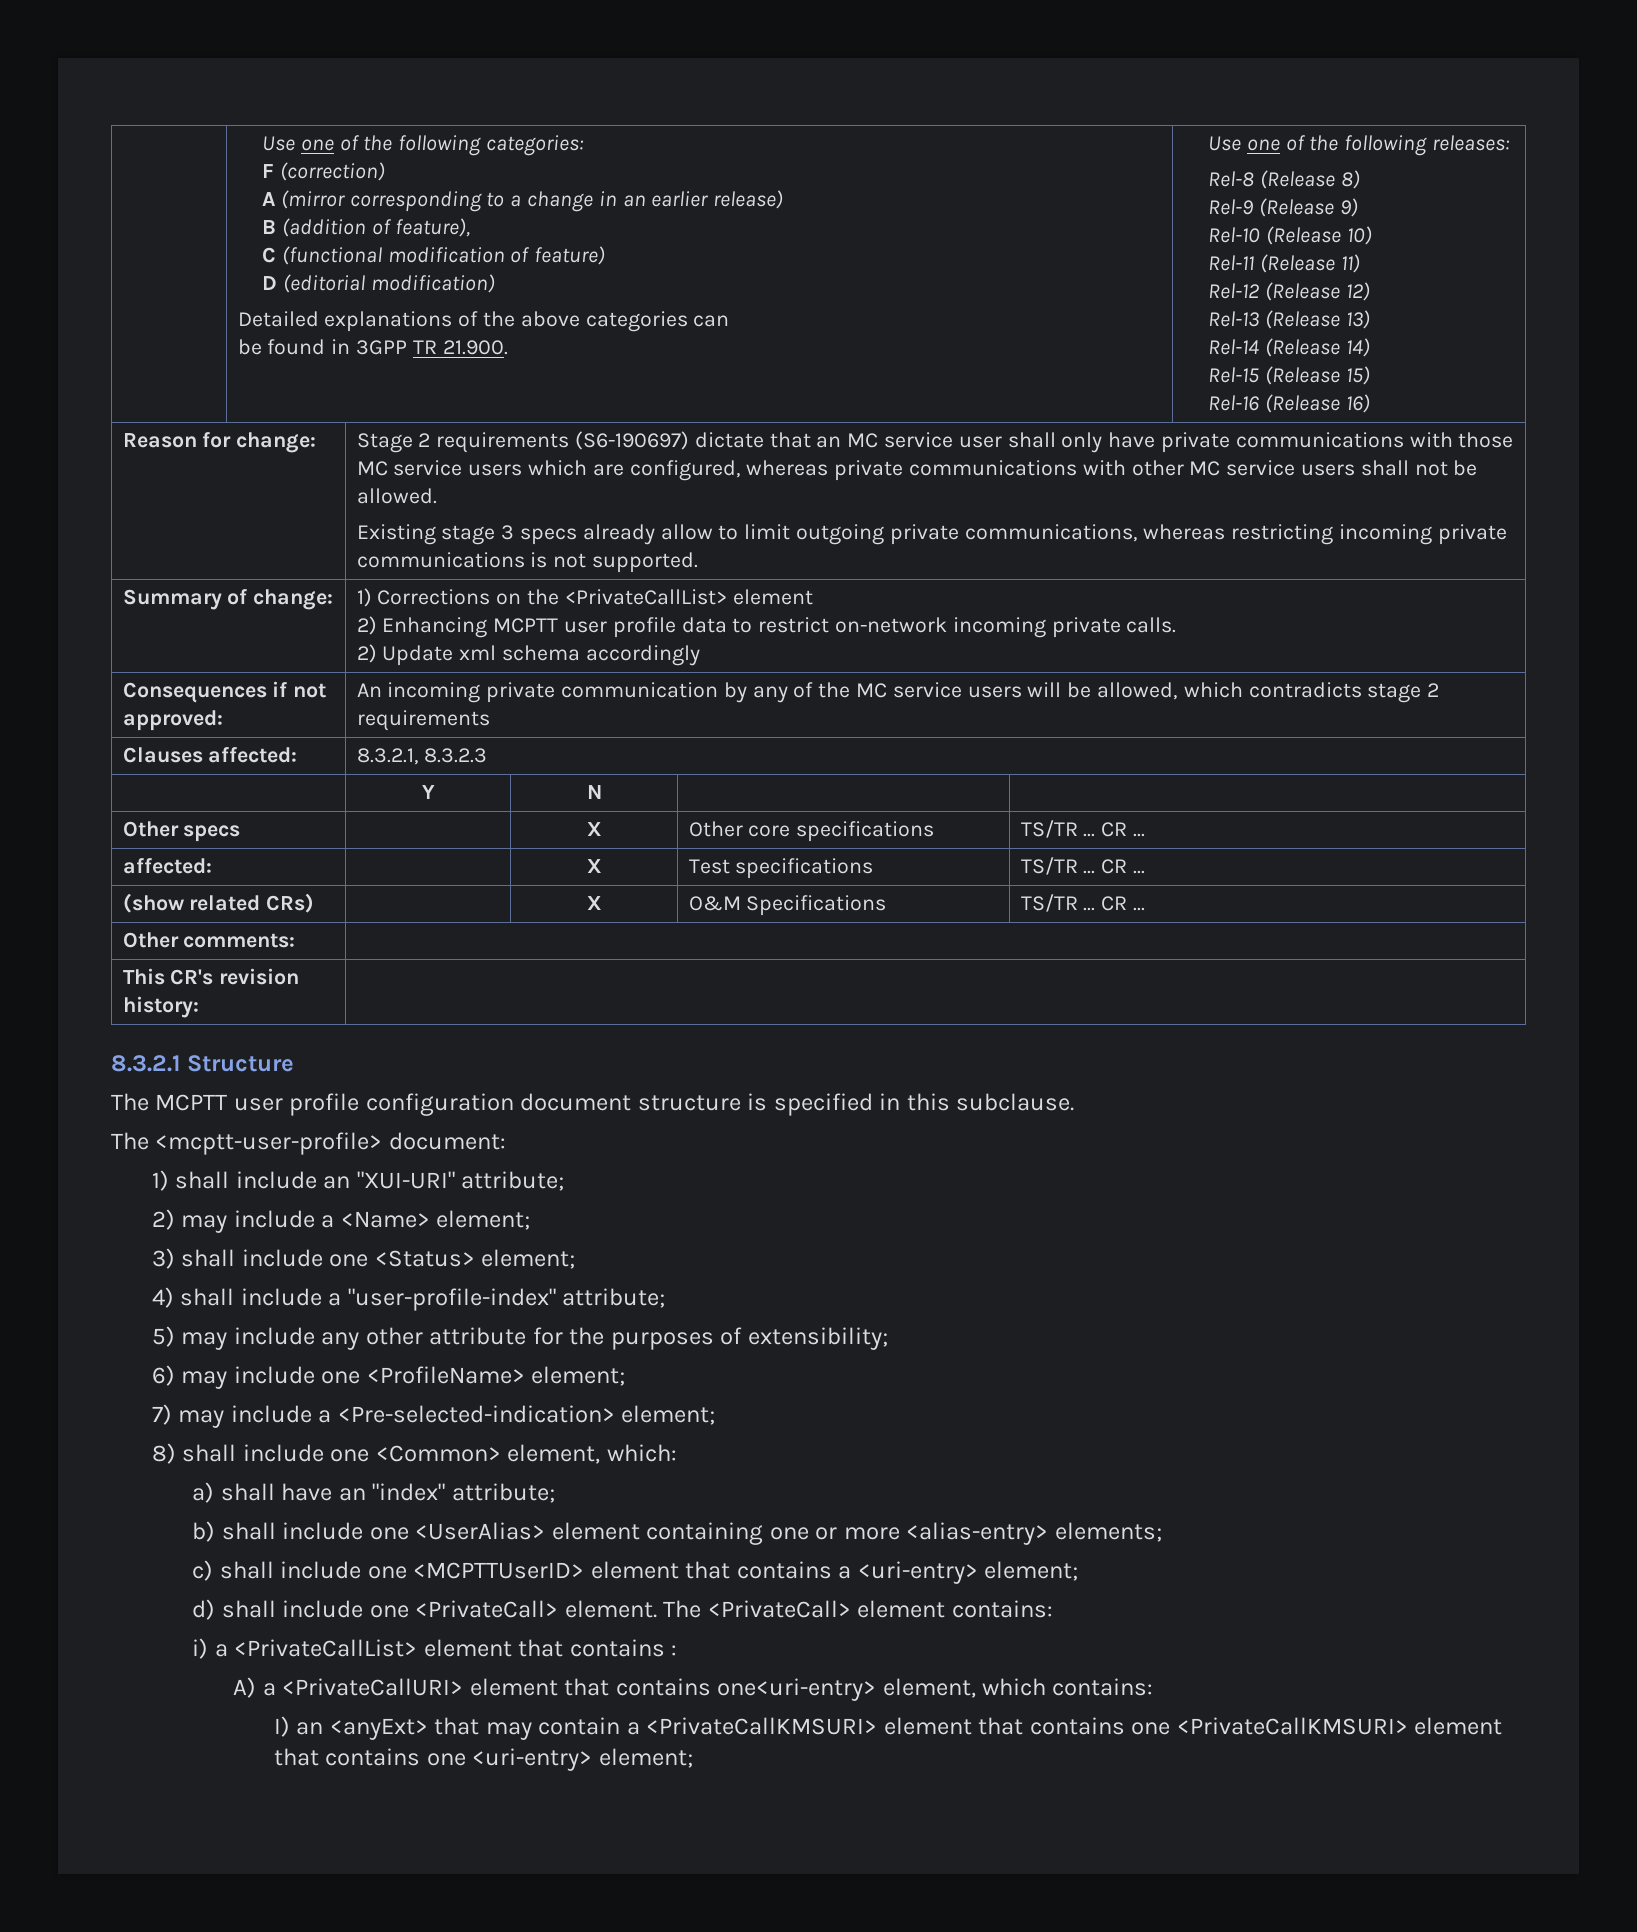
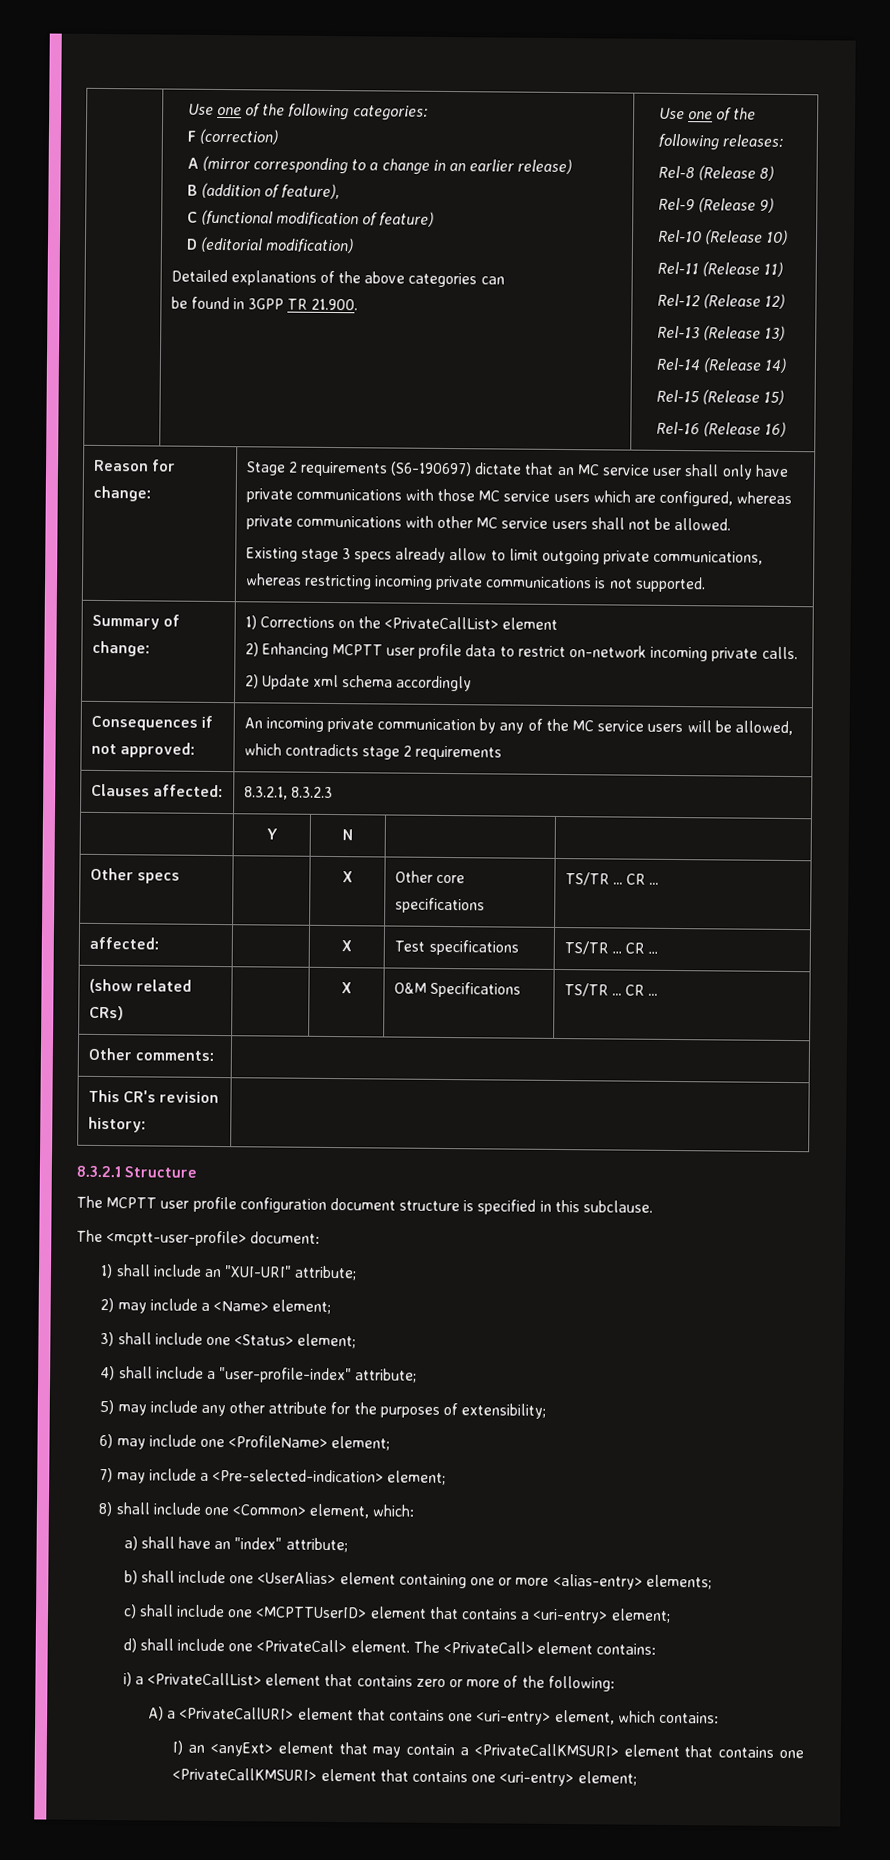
- i) a <PrivateCallList> element that contains :
+ i) a <PrivateCallList> element that contains zero or more of the following:
- A) a <PrivateCallURI> element that contains one<uri-entry> element, which contains:
+ A) a <PrivateCallURI> element that contains one <uri-entry> element, which contains:
- I) an <anyExt> that may contain a <PrivateCallKMSURI> element that contains one <PrivateCallKMSURI> element that contains one <uri-entry> element;
+ I) an <anyExt> element that may contain a <PrivateCallKMSURI> element that contains one <PrivateCallKMSURI> element that contains one <uri-entry> element;

